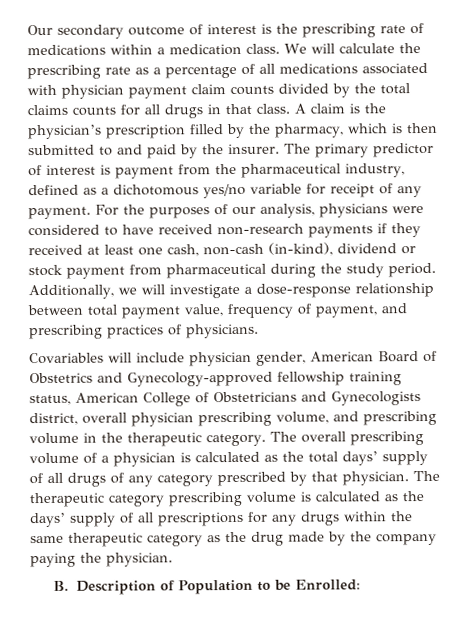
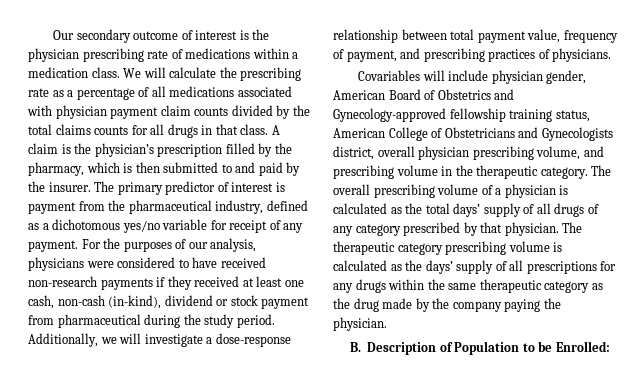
- Our secondary outcome of interest is the prescribing rate of medications within a medication class.
+ Our secondary outcome of interest is the physician prescribing rate of medications within a medication class.

